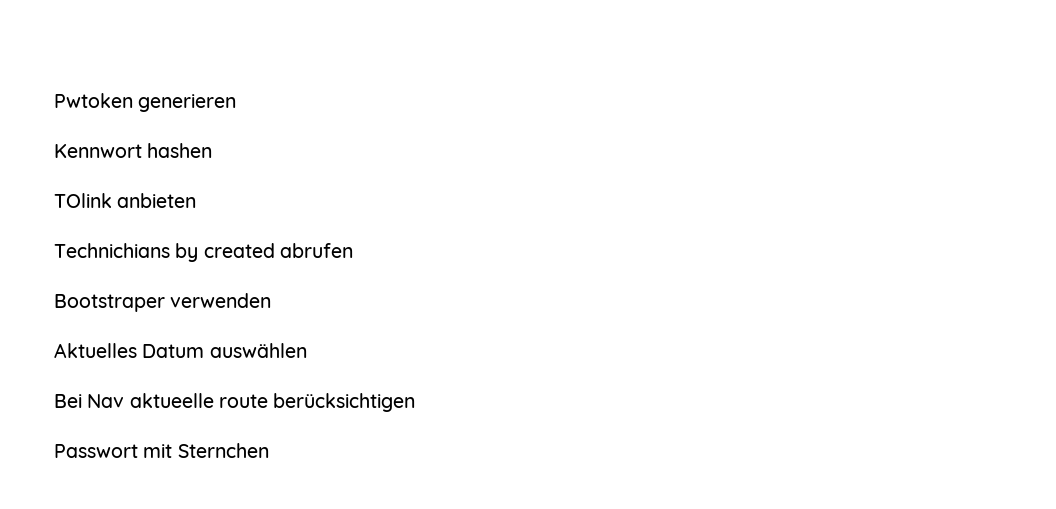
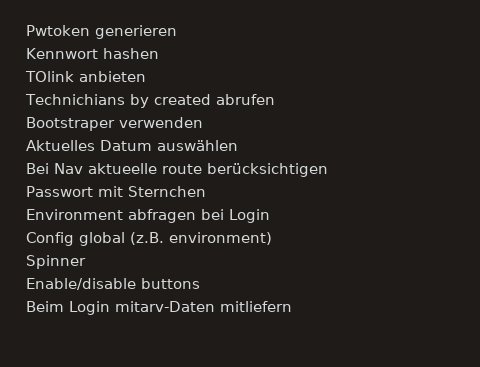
+ Environment abfragen bei Login
+ Config global (z.B. environment)
+ Spinner
+ Enable/disable buttons
+ Beim Login mitarv-Daten mitliefern

